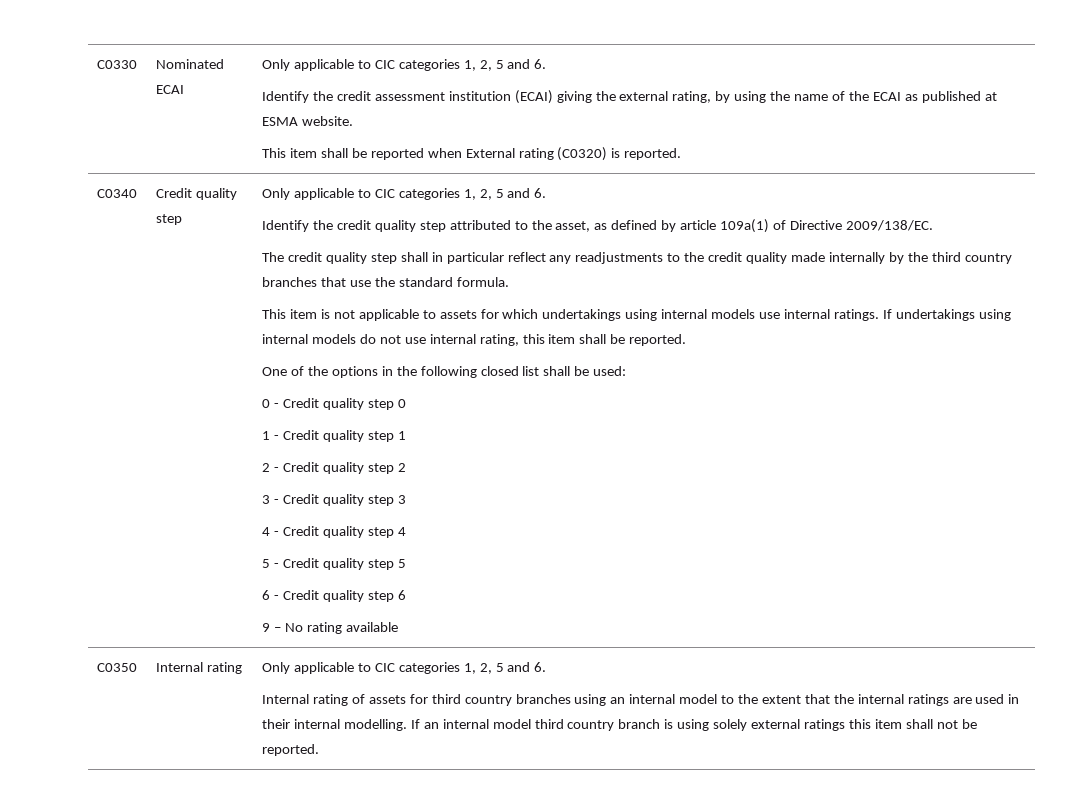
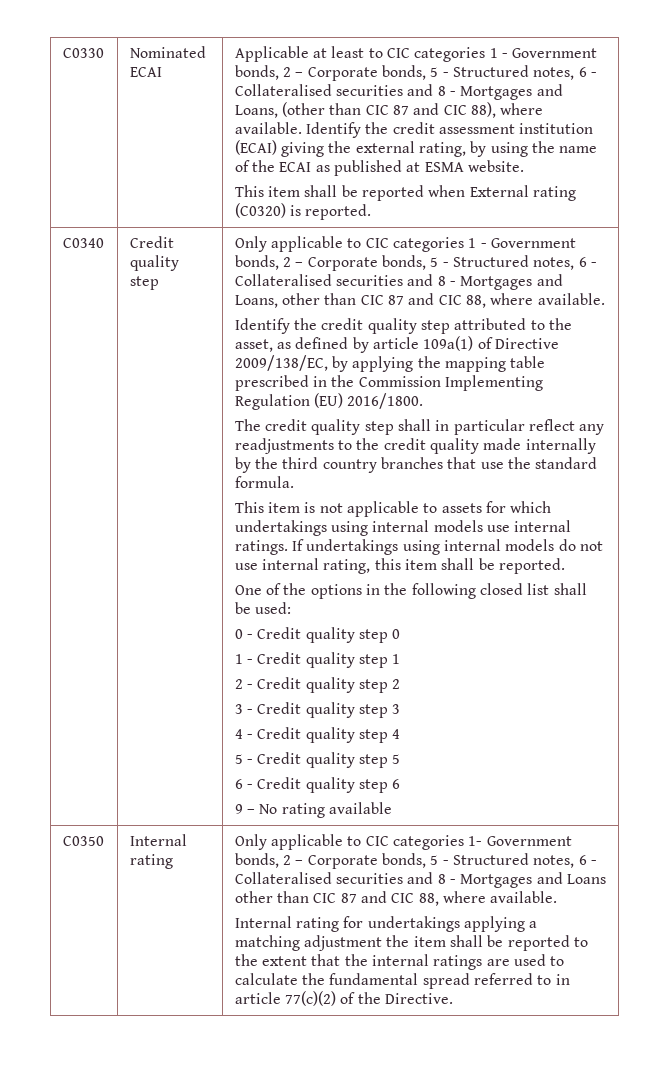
- Nominated ECAI | Only applicable to CIC categories 1, 2, 5 and 6.
- Identify the credit assessment institution (ECAI) giving the external rating, by using the name of the ECAI as published at ESMA website.
+ Nominated ECAI | Applicable at least to CIC categories 1 - Government bonds, 2 – Corporate bonds, 5 - Structured notes, 6 - Collateralised securities and 8 - Mortgages and Loans, (other than CIC 87 and CIC 88), where available. Identify the credit assessment institution (ECAI) giving the external rating, by using the name of the ECAI as published at ESMA website.
- Credit quality step | Only applicable to CIC categories 1, 2, 5 and 6.
+ Credit quality step | Only applicable to CIC categories 1 - Government bonds, 2 – Corporate bonds, 5 - Structured notes, 6 - Collateralised securities and 8 - Mortgages and Loans, other than CIC 87 and CIC 88, where available.
- Identify the credit quality step attributed to the asset, as defined by article 109a(1) of Directive 2009/138/EC.
+ Identify the credit quality step attributed to the asset, as defined by article 109a(1) of Directive 2009/138/EC, by applying the mapping table prescribed in the Commission Implementing Regulation (EU) 2016/1800.
- Internal rating | Only applicable to CIC categories 1, 2, 5 and 6.
- Internal rating of assets for third country branches using an internal model to the extent that the internal ratings are used in their internal modelling. If an internal model third country branch is using solely external ratings this item shall not be reported.
+ Internal rating | Only applicable to CIC categories 1- Government bonds, 2 – Corporate bonds, 5 - Structured notes, 6 - Collateralised securities and 8 - Mortgages and Loans other than CIC 87 and CIC 88, where available.
+ Internal rating for undertakings applying a matching adjustment the item shall be reported to the extent that the internal ratings are used to calculate the fundamental spread referred to in article 77(c)(2) of the Directive.

